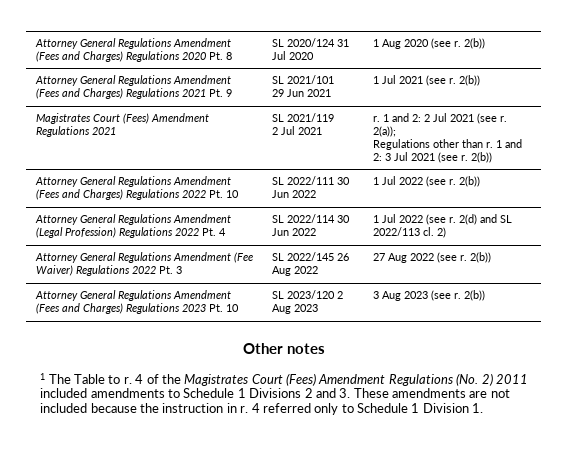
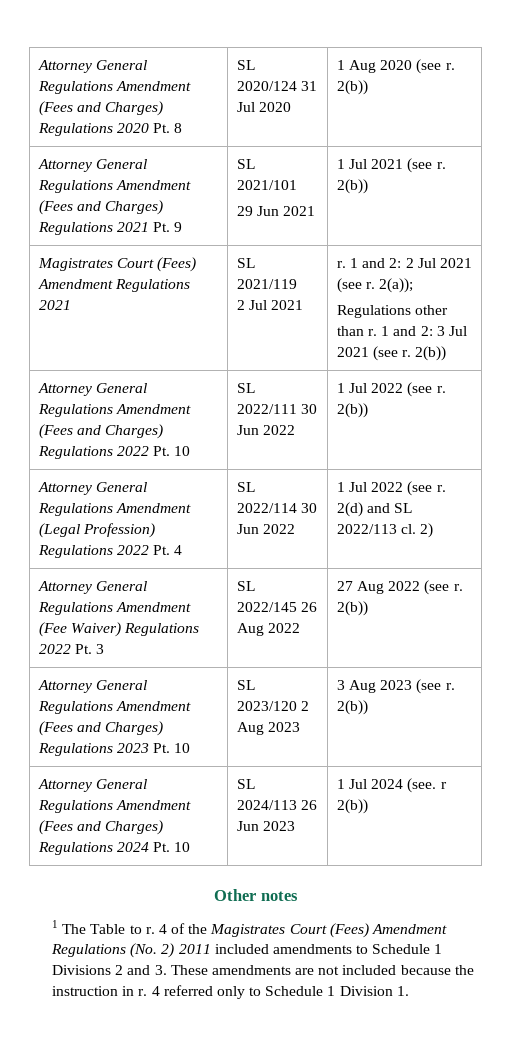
+ Attorney General Regulations Amendment (Fees and Charges) Regulations 2024 Pt. 10 | SL 2024/113 26 Jun 2023 | 1 Jul 2024 (see. r 2(b))

